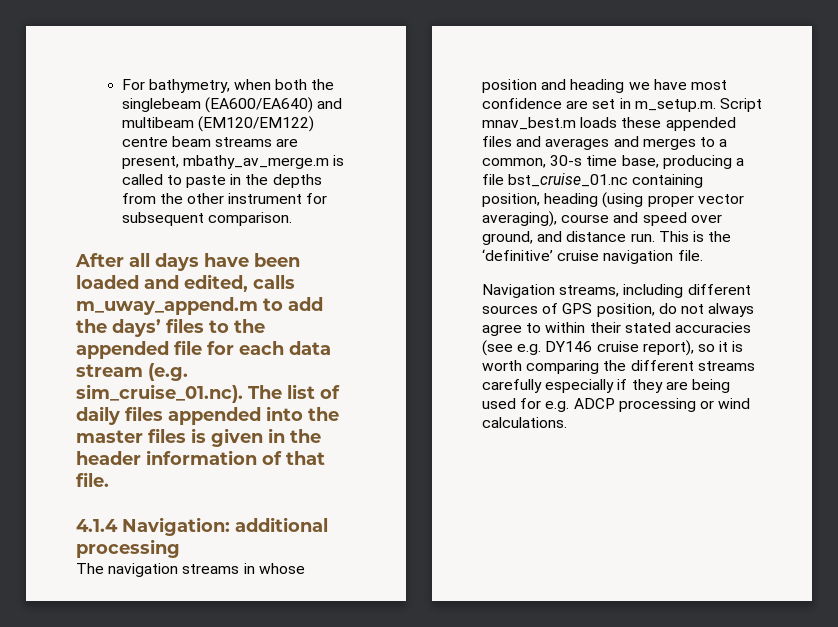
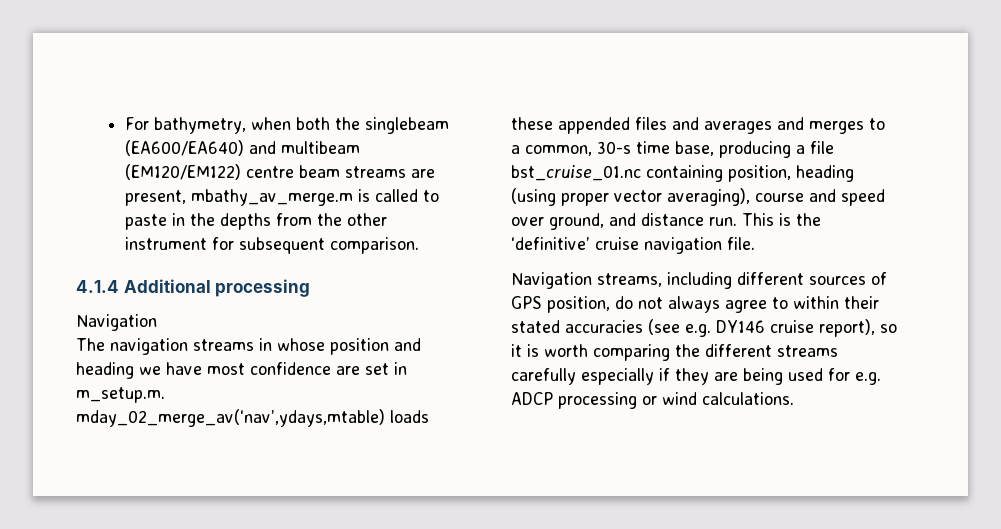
- After all days have been loaded and edited, calls m_uway_append.m to add the days’ files to the appended file for each data stream (e.g. sim_cruise_01.nc). The list of daily files appended into the master files is given in the header information of that file.
- 4.1.4 Navigation: additional processing
+ 4.1.4 Additional processing
+ Navigation
- The navigation streams in whose position and heading we have most confidence are set in m_setup.m. Script mnav_best.m loads these appended files and averages and merges to a common, 30-s time base, producing a file bst_cruise_01.nc containing position, heading (using proper vector averaging), course and speed over ground, and distance run.
+ The navigation streams in whose position and heading we have most confidence are set in m_setup.m. mday_02_merge_av(‘nav’,ydays,mtable) loads these appended files and averages and merges to a common, 30-s time base, producing a file bst_cruise_01.nc containing position, heading (using proper vector averaging), course and speed over ground, and distance run.

